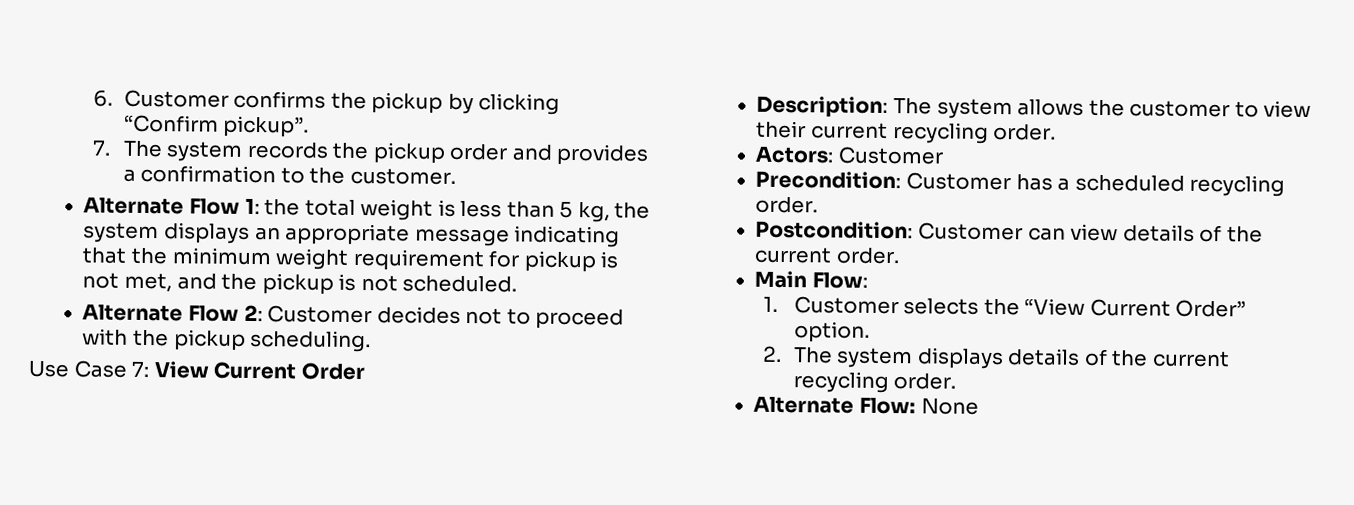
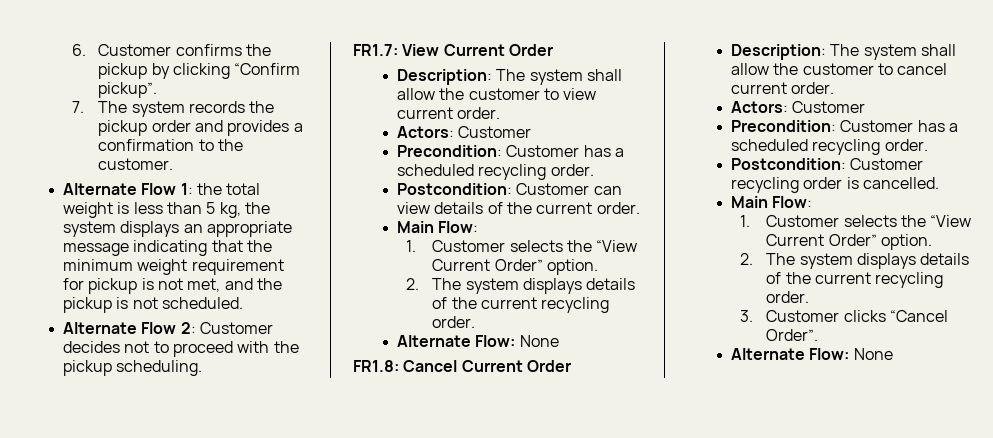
- Use Case 7: View Current Order
+ FR1.7: View Current Order
- Description: The system allows the customer to view their current recycling order.
+ Description: The system shall allow the customer to view current order.
+ FR1.8: Cancel Current Order
+ Description: The system shall allow the customer to cancel current order.
+ Actors: Customer
+ Precondition: Customer has a scheduled recycling order.
+ Postcondition: Customer recycling order is cancelled.
+ Main Flow:
+ 1. Customer selects the “View Current Order” option.
+ 2. The system displays details of the current recycling order.
+ 3. Customer clicks “Cancel Order”.
+ Alternate Flow: None

